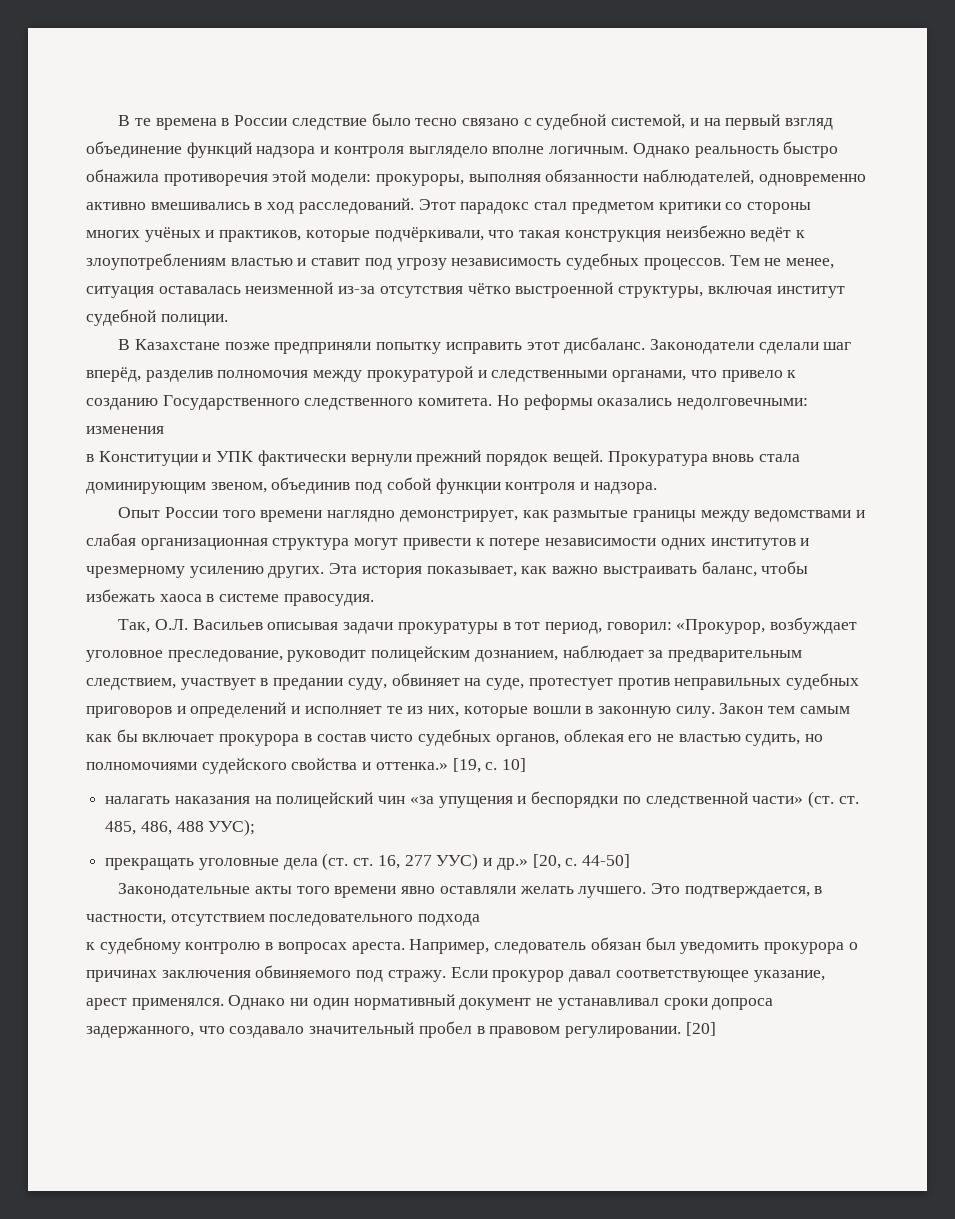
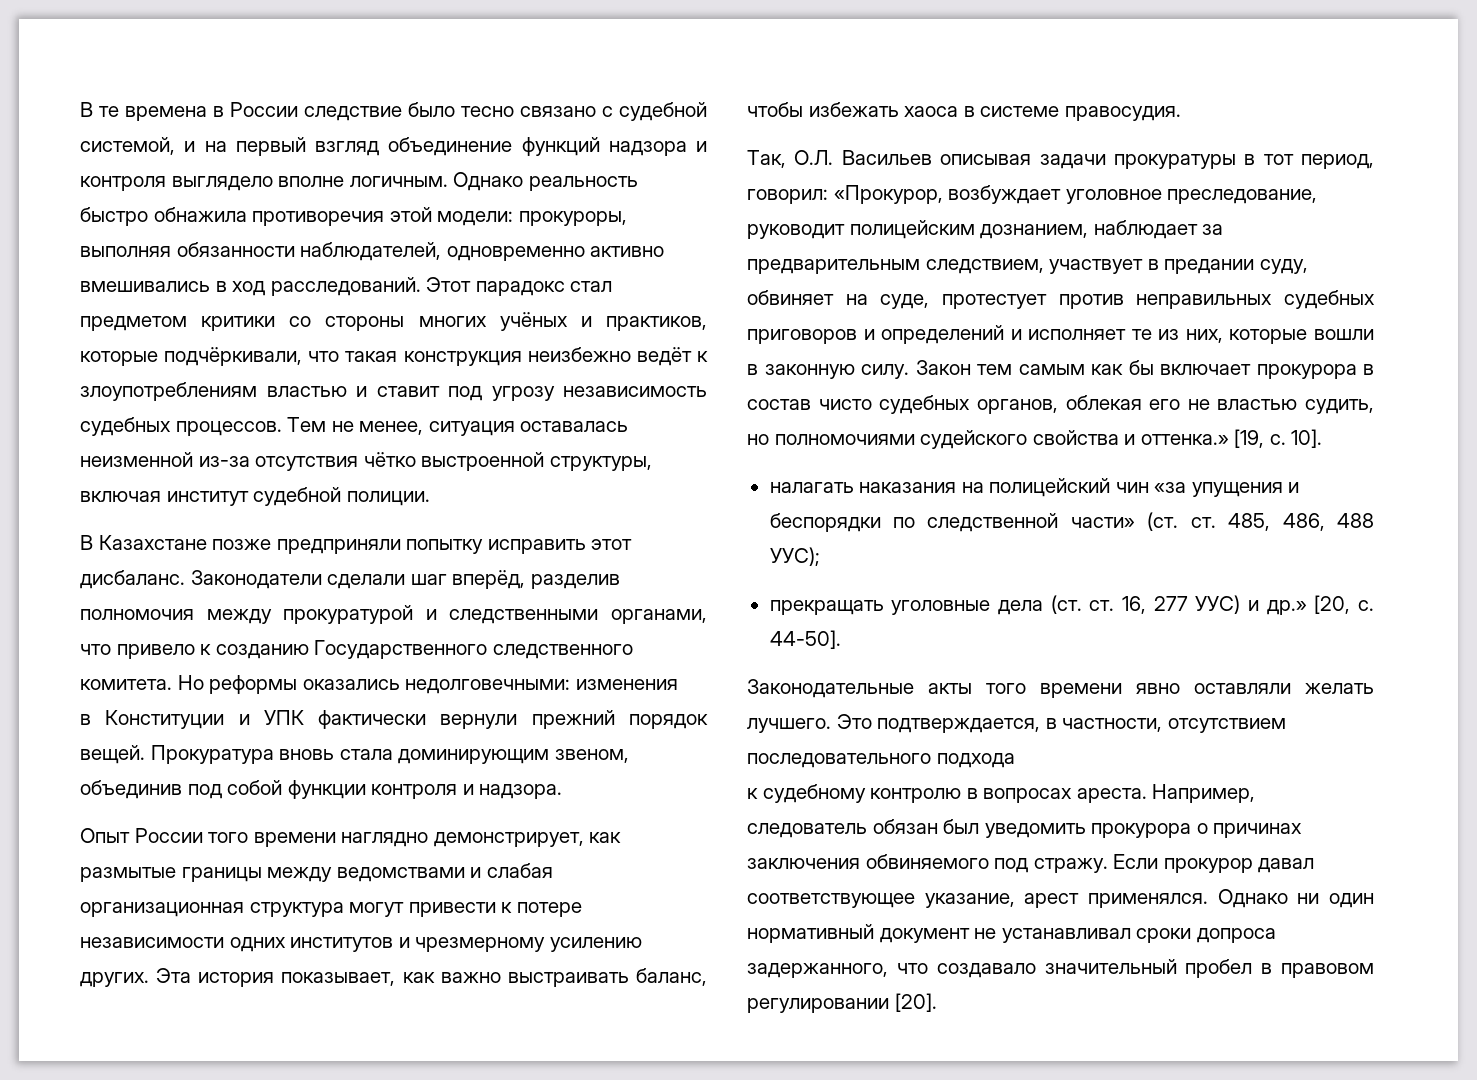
- 10]
+ 10].
- 44-50]
+ 44-50].
- Однако ни один нормативный документ не устанавливал сроки допроса задержанного, что создавало значительный пробел в правовом регулировании. [20]
+ Однако ни один нормативный документ не устанавливал сроки допроса задержанного, что создавало значительный пробел в правовом регулировании [20].

